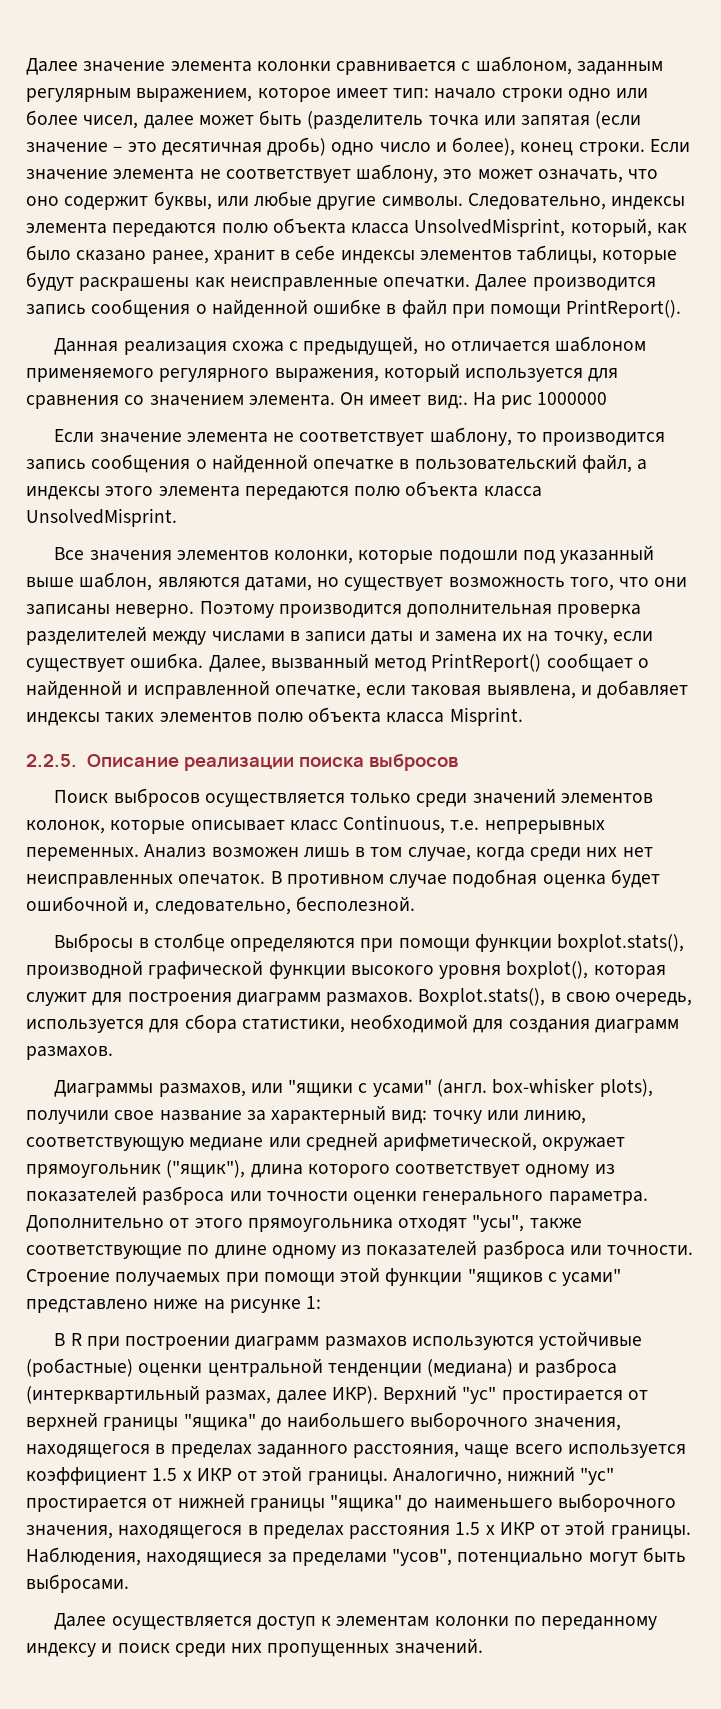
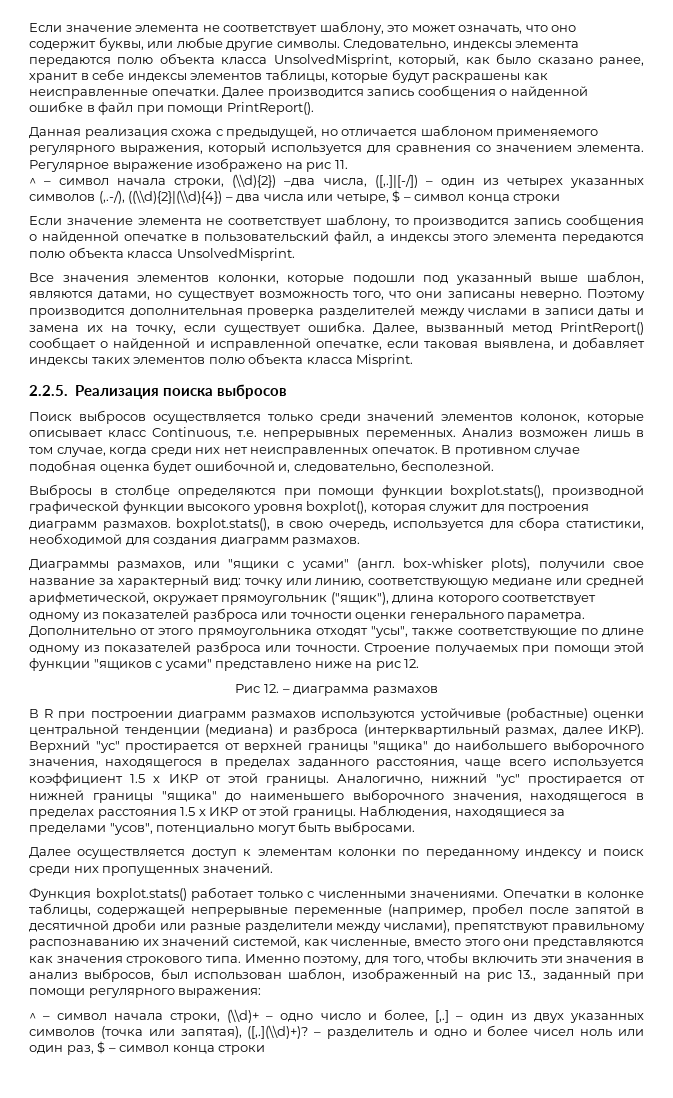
- Далее значение элемента колонки сравнивается с шаблоном, заданным регулярным выражением, которое имеет тип: начало строки одно или более чисел, далее может быть (разделитель точка или запятая (если значение – это десятичная дробь) одно число и более), конец строки.
- Он имеет вид:. На рис 1000000
+ Регулярное выражение изображено на рис 11.
+ ^ – символ начала строки, (\\d){2}) –два числа, ([,.]|[-/]) – один из четырех указанных символов (,.-/), ((\\d){2}|(\\d){4}) – два числа или четыре, $ – символ конца строки
- 2.2.5. Описание реализации поиска выбросов
+ 2.2.5. Реализация поиска выбросов
- Выбросы в столбце определяются при помощи функции boxplot.stats(), производной графической функции высокого уровня boxplot(), которая служит для построения диаграмм размахов. Boxplot.stats(), в свою очередь, используется для сбора статистики, необходимой для создания диаграмм размахов.
+ Выбросы в столбце определяются при помощи функции boxplot.stats(), производной графической функции высокого уровня boxplot(), которая служит для построения диаграмм размахов. boxplot.stats(), в свою очередь, используется для сбора статистики, необходимой для создания диаграмм размахов.
- Строение получаемых при помощи этой функции "ящиков с усами" представлено ниже на рисунке 1:
+ Строение получаемых при помощи этой функции "ящиков с усами" представлено ниже на рис 12.
+ Рис 12. – диаграмма размахов
+ Функция boxplot.stats() работает только с численными значениями. Опечатки в колонке таблицы, содержащей непрерывные переменные (например, пробел после запятой в десятичной дроби или разные разделители между числами), препятствуют правильному распознаванию их значений системой, как численные, вместо этого они представляются как значения строкового типа. Именно поэтому, для того, чтобы включить эти значения в анализ выбросов, был использован шаблон, изображенный на рис 13., заданный при помощи регулярного выражения:
+ ^ – символ начала строки, (\\d)+ – одно число и более, [,.] – один из двух указанных символов (точка или запятая), ([,.](\\d)+)? – разделитель и одно и более чисел ноль или один раз, $ – символ конца строки

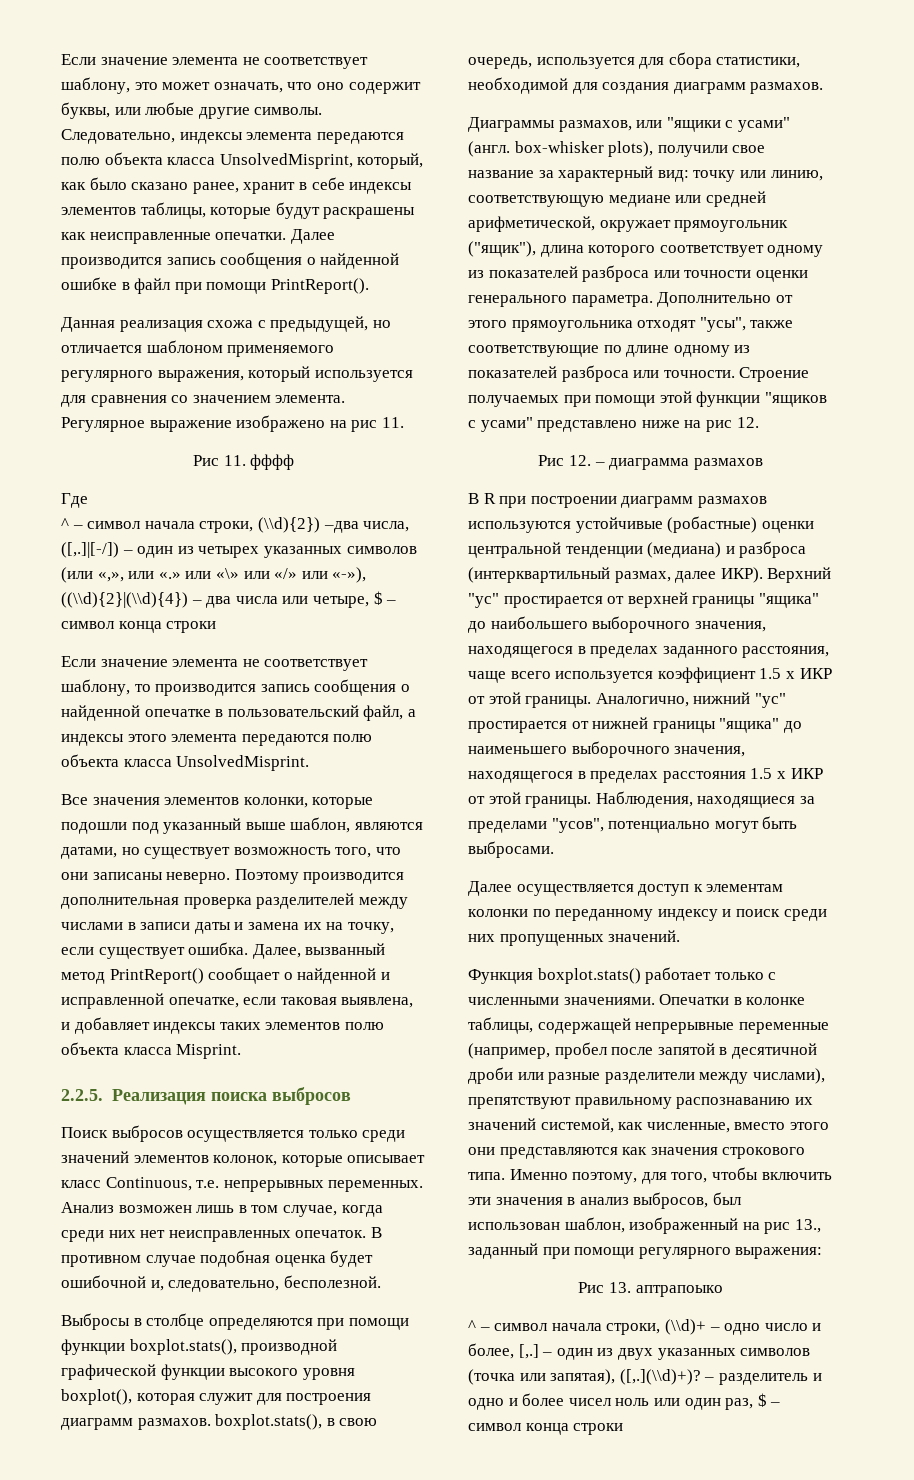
+ Рис 11. фффф
+ Где
- ^ – символ начала строки, (\\d){2}) –два числа, ([,.]|[-/]) – один из четырех указанных символов (,.-/), ((\\d){2}|(\\d){4}) – два числа или четыре, $ – символ конца строки
+ ^ – символ начала строки, (\\d){2}) –два числа, ([,.]|[-/]) – один из четырех указанных символов (или «,», или «.» или «\» или «/» или «-»), ((\\d){2}|(\\d){4}) – два числа или четыре, $ – символ конца строки
+ Рис 13. аптрапоыко

